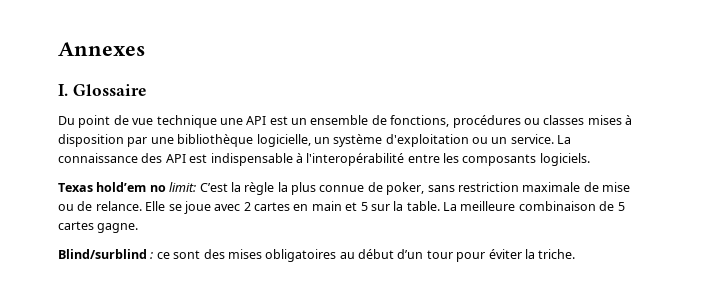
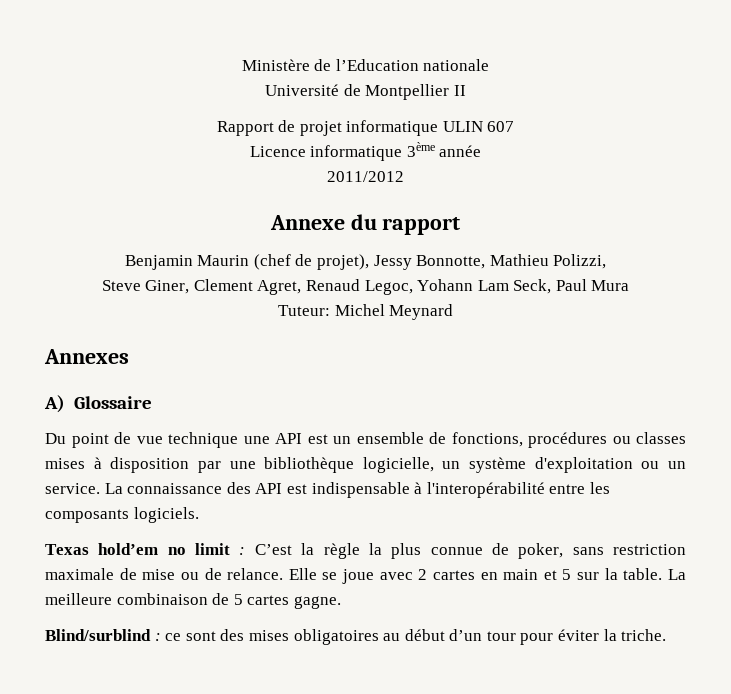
+ Ministère de l’Education nationale
+ Université de Montpellier II
+ Rapport de projet informatique ULIN 607
+ Licence informatique 3ème année
+ 2011/2012
+ Annexe du rapport
+ Benjamin Maurin (chef de projet), Jessy Bonnotte, Mathieu Polizzi,
+ Steve Giner, Clement Agret, Renaud Legoc, Yohann Lam Seck, Paul Mura
+ Tuteur: Michel Meynard
- I. Glossaire
+ A) Glossaire
- Texas hold’em no limit: C’est la règle la plus connue de poker, sans restriction maximale de mise ou de relance.
+ Texas hold’em no limit : C’est la règle la plus connue de poker, sans restriction maximale de mise ou de relance.

